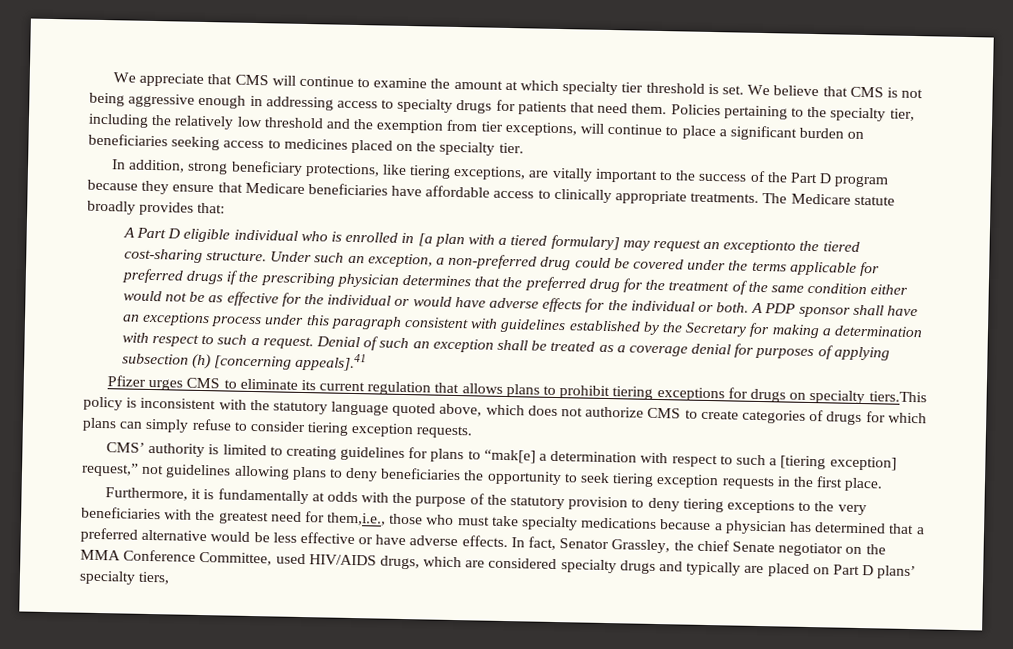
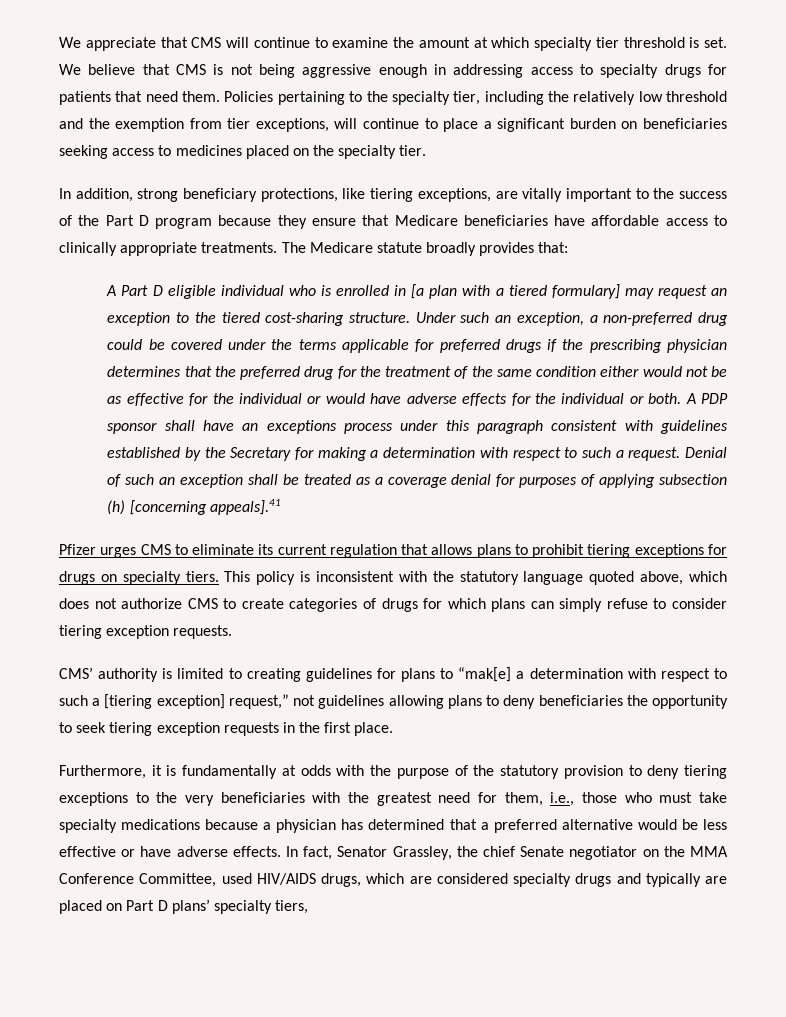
- A Part D eligible individual who is enrolled in [a plan with a tiered formulary] may request an exceptionto the tiered cost-sharing structure.
+ A Part D eligible individual who is enrolled in [a plan with a tiered formulary] may request an exception to the tiered cost-sharing structure.
- Pfizer urges CMS to eliminate its current regulation that allows plans to prohibit tiering exceptions for drugs on specialty tiers.This policy is inconsistent with the statutory language quoted above, which does not authorize CMS to create categories of drugs for which plans can simply refuse to consider tiering exception requests.
+ Pfizer urges CMS to eliminate its current regulation that allows plans to prohibit tiering exceptions for drugs on specialty tiers. This policy is inconsistent with the statutory language quoted above, which does not authorize CMS to create categories of drugs for which plans can simply refuse to consider tiering exception requests.
- Furthermore, it is fundamentally at odds with the purpose of the statutory provision to deny tiering exceptions to the very beneficiaries with the greatest need for them,i.e., those who must take specialty medications because a physician has determined that a preferred alternative would be less effective or have adverse effects.
+ Furthermore, it is fundamentally at odds with the purpose of the statutory provision to deny tiering exceptions to the very beneficiaries with the greatest need for them, i.e., those who must take specialty medications because a physician has determined that a preferred alternative would be less effective or have adverse effects.

